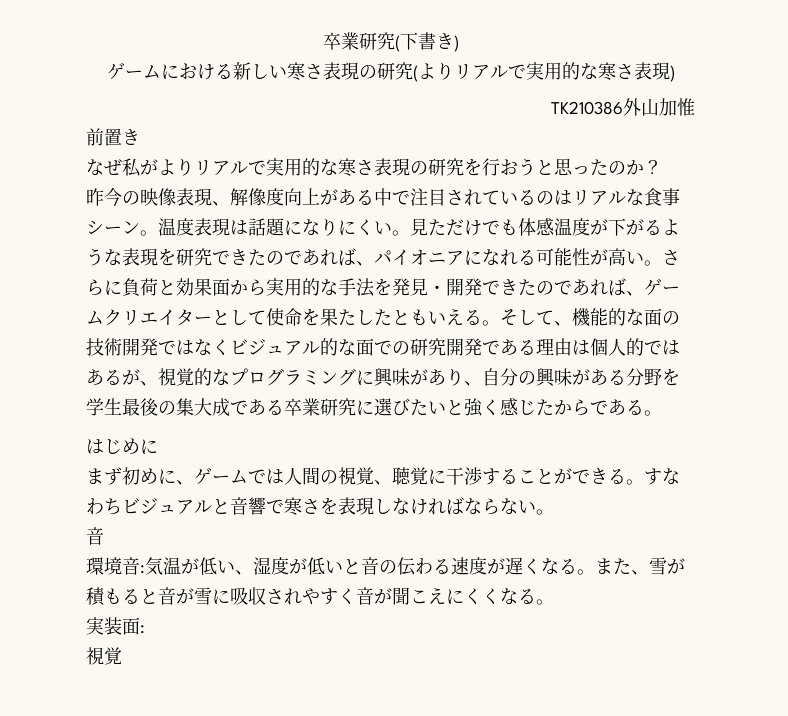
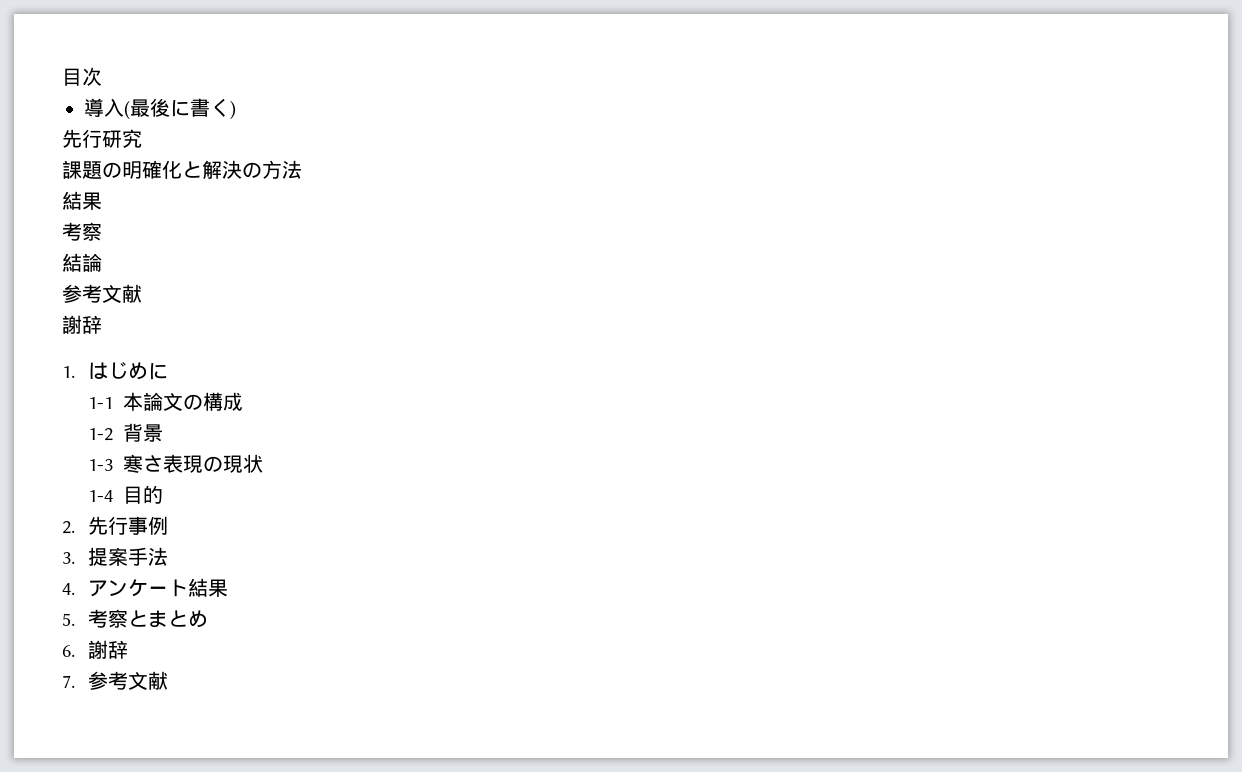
- 卒業研究(下書き)
- ゲームにおける新しい寒さ表現の研究(よりリアルで実用的な寒さ表現)
- TK210386外山加惟
- 前置き
- なぜ私がよりリアルで実用的な寒さ表現の研究を行おうと思ったのか？
- 昨今の映像表現、解像度向上がある中で注目されているのはリアルな食事シーン。温度表現は話題になりにくい。見ただけでも体感温度が下がるような表現を研究できたのであれば、パイオニアになれる可能性が高い。さらに負荷と効果面から実用的な手法を発見・開発できたのであれば、ゲームクリエイターとして使命を果たしたともいえる。そして、機能的な面の技術開発ではなくビジュアル的な面での研究開発である理由は個人的ではあるが、視覚的なプログラミングに興味があり、自分の興味がある分野を学生最後の集大成である卒業研究に選びたいと強く感じたからである。
- はじめに
- まず初めに、ゲームでは人間の視覚、聴覚に干渉することができる。すなわちビジュアルと音響で寒さを表現しなければならない。
- 音
- 環境音:気温が低い、湿度が低いと音の伝わる速度が遅くなる。また、雪が積もると音が雪に吸収されやすく音が聞こえにくくなる。
- 実装面:
- 視覚
+ 目次
+ 導入(最後に書く)
+ 先行研究
+ 課題の明確化と解決の方法
+ 結果
+ 考察
+ 結論
+ 参考文献
+ 謝辞
+ 1.はじめに
+ 1-1本論文の構成
+ 1-2背景
+ 1-3寒さ表現の現状
+ 1-4目的
+ 2.先行事例
+ 3.提案手法
+ 4.アンケート結果
+ 5.考察とまとめ
+ 6.謝辞
+ 7.参考文献

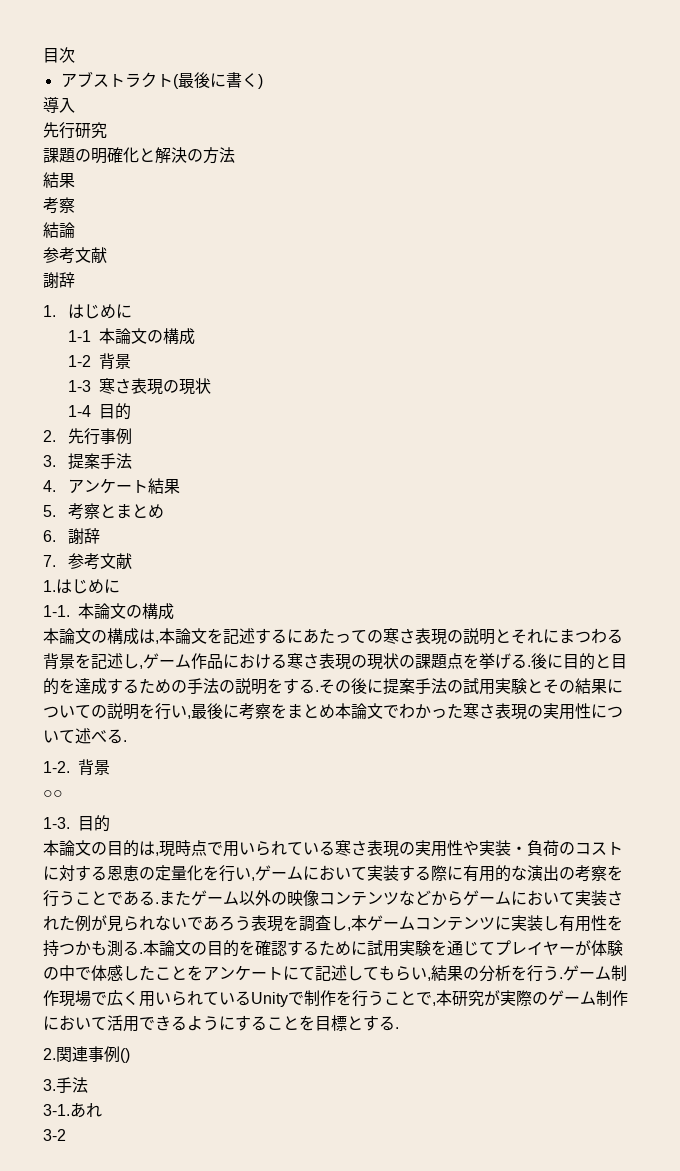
- 導入(最後に書く)
+ アブストラクト(最後に書く)
+ 導入
  7.参考文献
+ 1.はじめに
+ 1-1.本論文の構成
+ 本論文の構成は,本論文を記述するにあたっての寒さ表現の説明とそれにまつわる背景を記述し,ゲーム作品における寒さ表現の現状の課題点を挙げる.後に目的と目的を達成するための手法の説明をする.その後に提案手法の試用実験とその結果についての説明を行い,最後に考察をまとめ本論文でわかった寒さ表現の実用性について述べる.
+ 1-2.背景
+ ○○
+ 1-3.目的
+ 本論文の目的は,現時点で用いられている寒さ表現の実用性や実装・負荷のコストに対する恩恵の定量化を行い,ゲームにおいて実装する際に有用的な演出の考察を行うことである.またゲーム以外の映像コンテンツなどからゲームにおいて実装された例が見られないであろう表現を調査し,本ゲームコンテンツに実装し有用性を持つかも測る.本論文の目的を確認するために試用実験を通じてプレイヤーが体験の中で体感したことをアンケートにて記述してもらい,結果の分析を行う.ゲーム制作現場で広く用いられているUnityで制作を行うことで,本研究が実際のゲーム制作において活用できるようにすることを目標とする.
+ 2.関連事例()
+ 3.手法
+ 3-1.あれ
+ 3-2

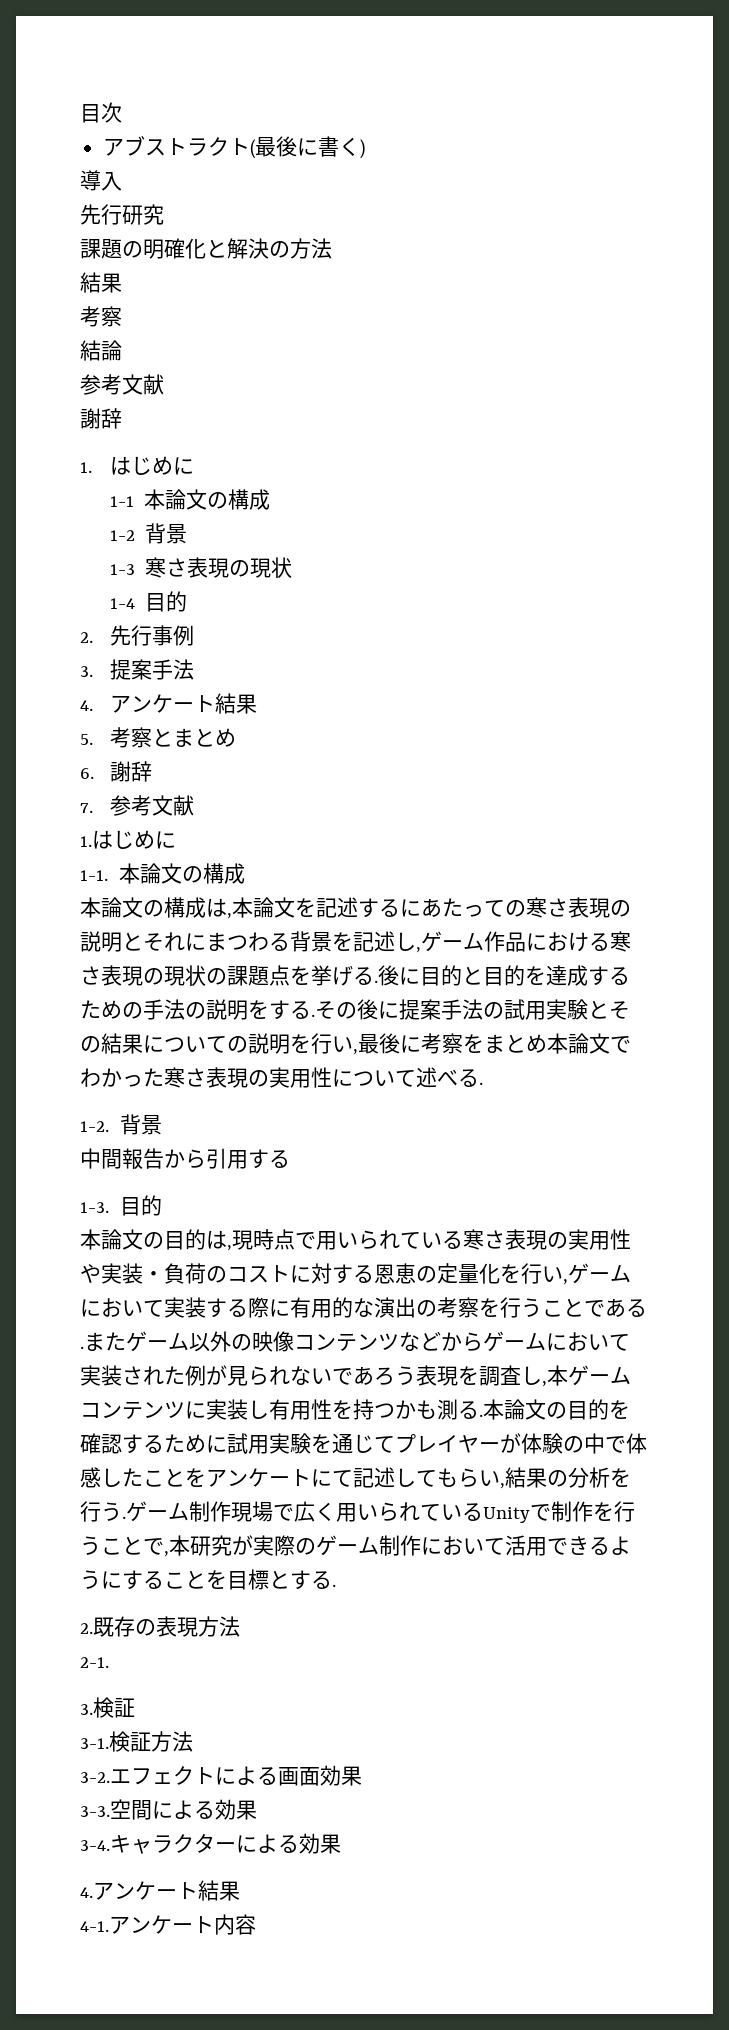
- ○○
+ 中間報告から引用する
- 2.関連事例()
- 3.手法
- 3-1.あれ
- 3-2
+ 2.既存の表現方法
+ 2-1.
+ 3.検証
+ 3-1.検証方法
+ 3-2.エフェクトによる画面効果
+ 3-3.空間による効果
+ 3-4.キャラクターによる効果
+ 4.アンケート結果
+ 4-1.アンケート内容

